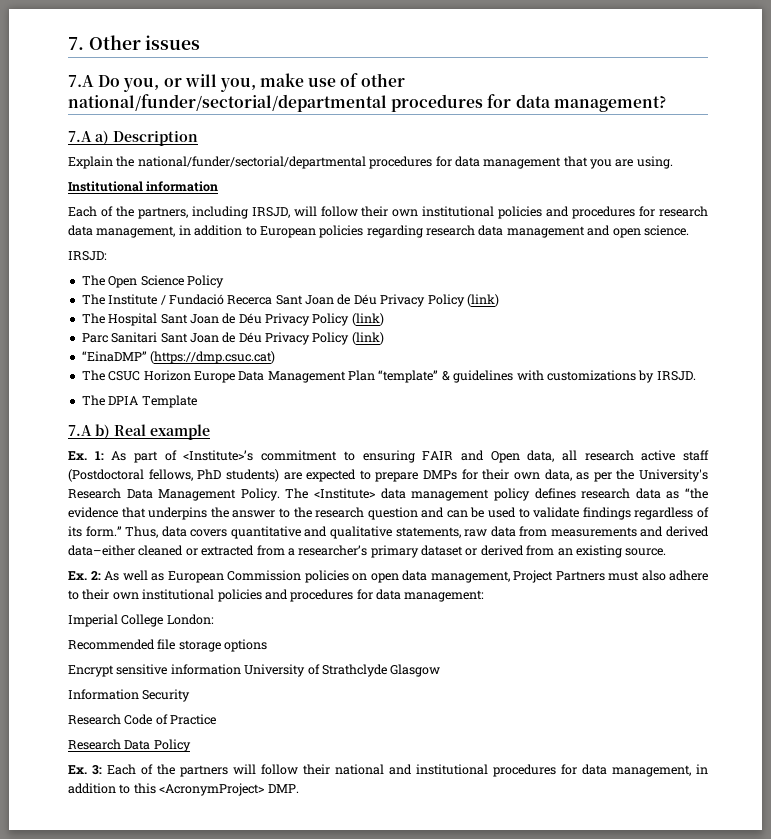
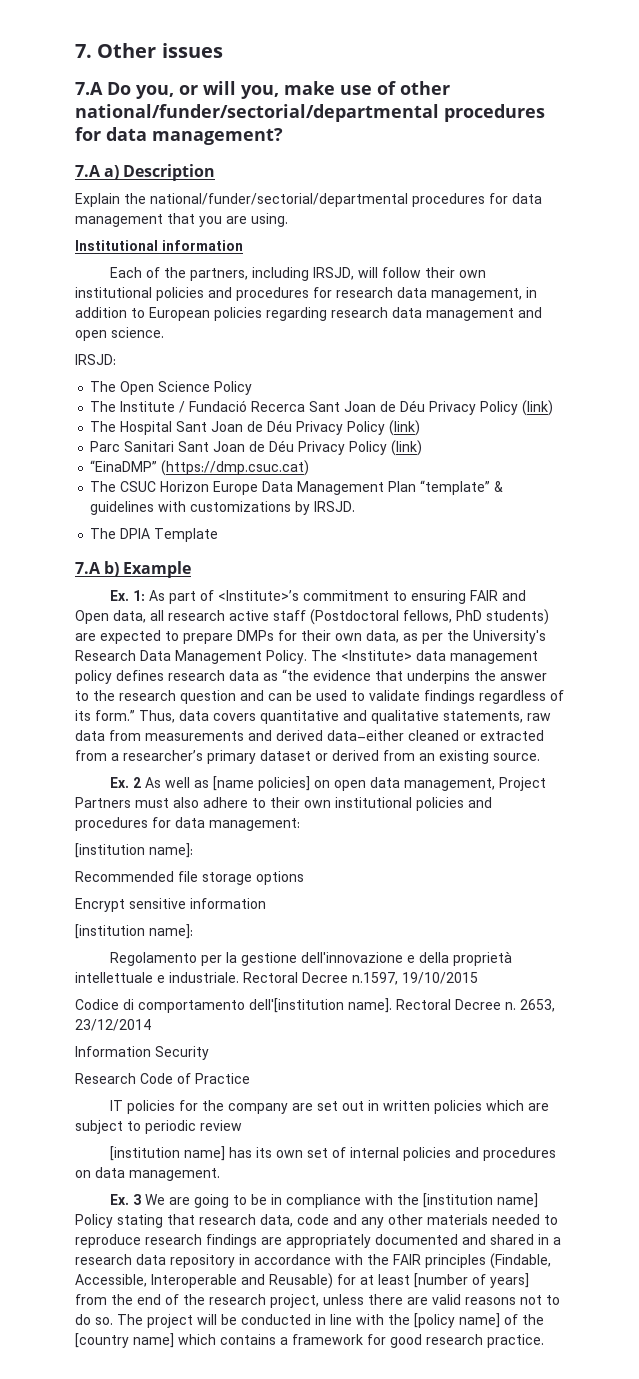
- 7.A b) Real example
+ 7.A b) Example
- Ex. 2: As well as European Commission policies on open data management, Project Partners must also adhere to their own institutional policies and procedures for data management:
- Imperial College London:
+ Ex. 2 As well as [name policies] on open data management, Project Partners must also adhere to their own institutional policies and procedures for data management:
+ [institution name]:
- Encrypt sensitive information University of Strathclyde Glasgow
+ Encrypt sensitive information
+ [institution name]:
+ Regolamento per la gestione dell'innovazione e della proprietà intellettuale e industriale. Rectoral Decree n.1597, 19/10/2015
+ Codice di comportamento dell'[institution name]. Rectoral Decree n. 2653, 23/12/2014
- Research Data Policy
- Ex. 3: Each of the partners will follow their national and institutional procedures for data management, in addition to this <AcronymProject> DMP.
+ IT policies for the company are set out in written policies which are subject to periodic review
+ [institution name] has its own set of internal policies and procedures on data management.
+ Ex. 3 We are going to be in compliance with the [institution name] Policy stating that research data, code and any other materials needed to reproduce research findings are appropriately documented and shared in a research data repository in accordance with the FAIR principles (Findable, Accessible, Interoperable and Reusable) for at least [number of years] from the end of the research project, unless there are valid reasons not to do so. The project will be conducted in line with the [policy name] of the [country name] which contains a framework for good research practice.

